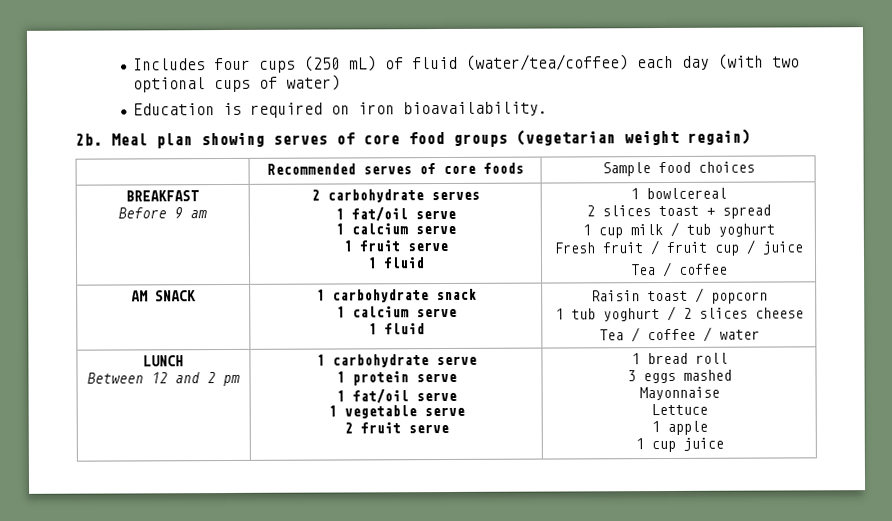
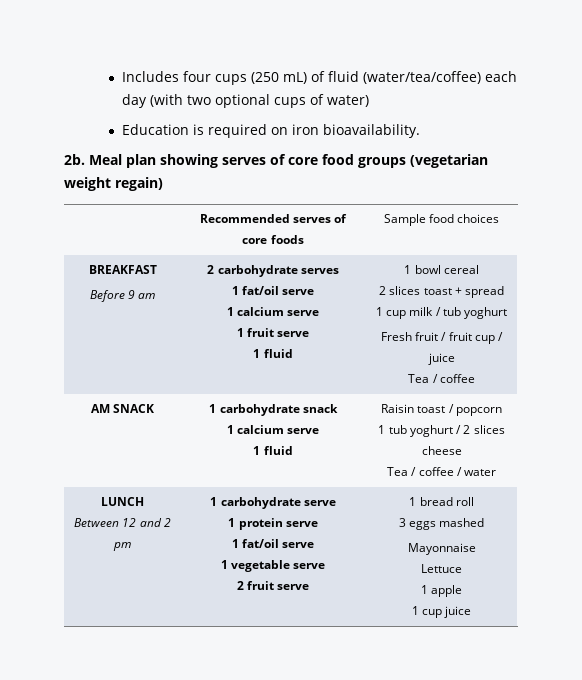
- 1 bowlcereal
+ 1 bowl cereal

